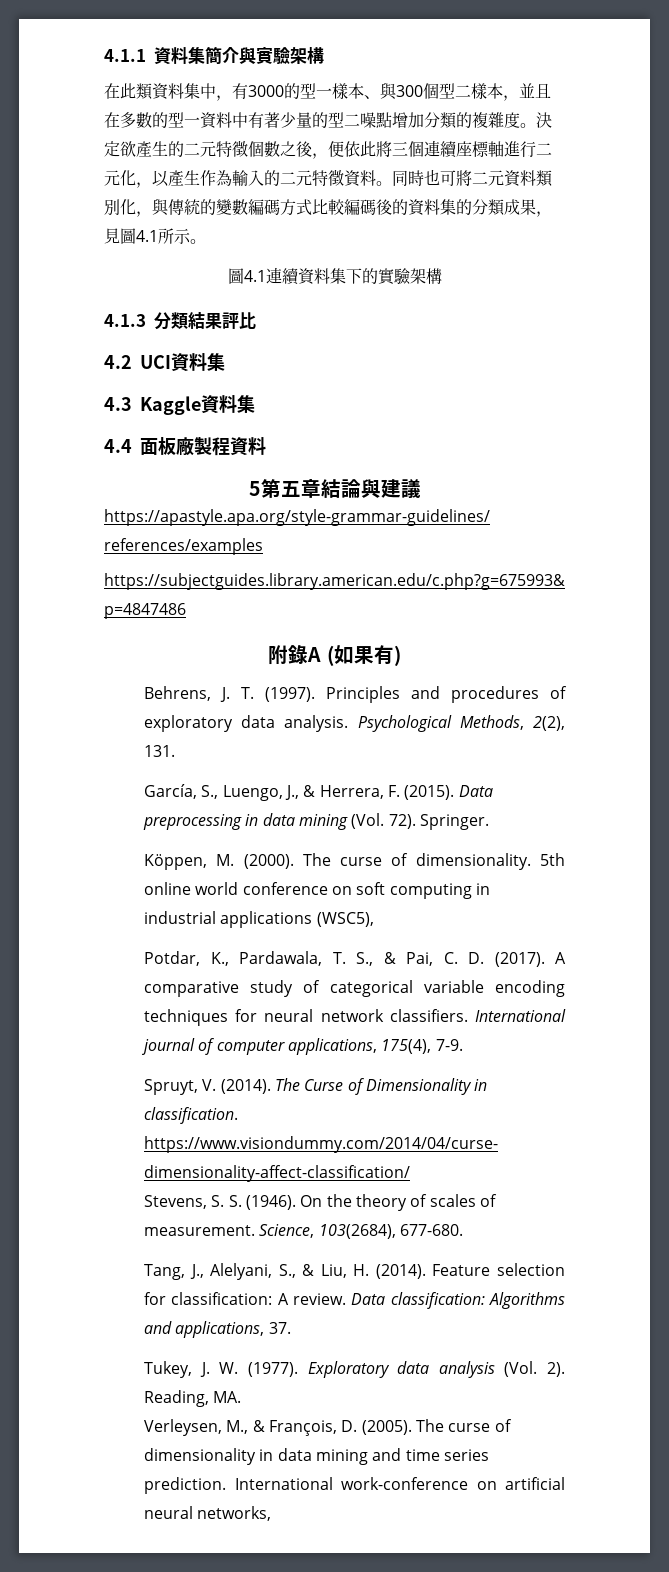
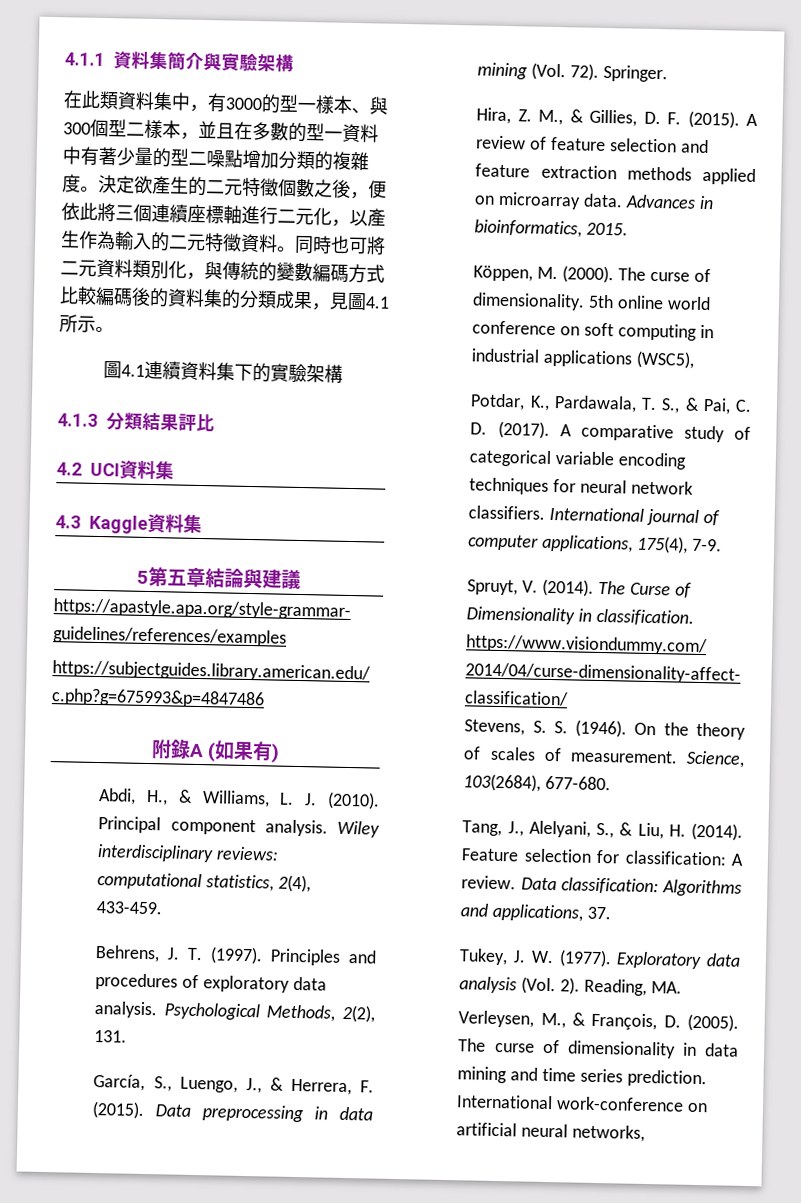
- 4.4面板廠製程資料
+ Abdi, H., & Williams, L. J. (2010). Principal component analysis. Wiley interdisciplinary reviews: computational statistics, 2(4), 433-459.
+ Hira, Z. M., & Gillies, D. F. (2015). A review of feature selection and feature extraction methods applied on microarray data. Advances in bioinformatics, 2015.

